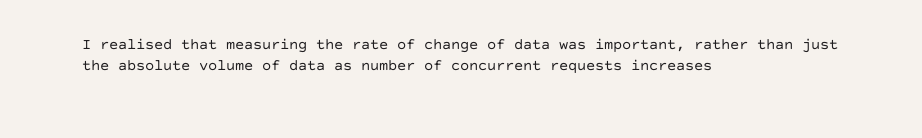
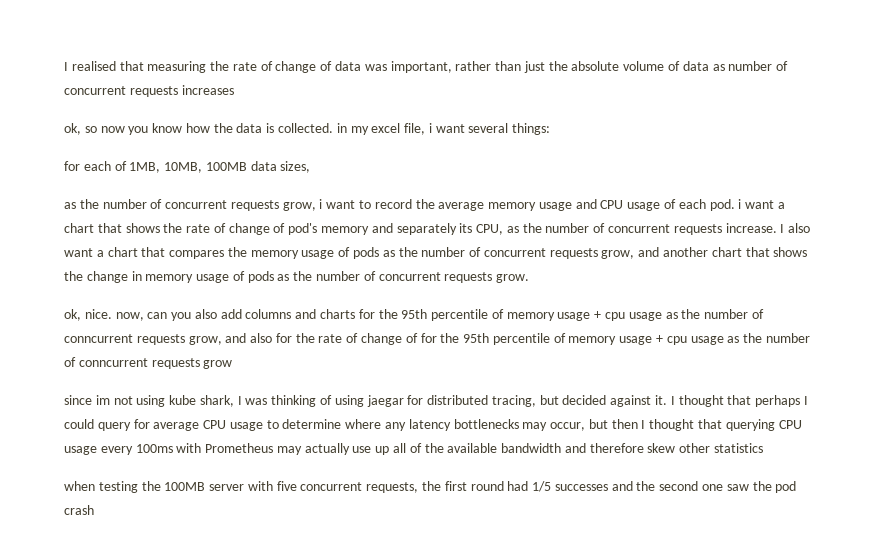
+ ok, so now you know how the data is collected. in my excel file, i want several things:
+ for each of 1MB, 10MB, 100MB data sizes,
+ as the number of concurrent requests grow, i want to record the average memory usage and CPU usage of each pod. i want a chart that shows the rate of change of pod's memory and separately its CPU, as the number of concurrent requests increase. I also want a chart that compares the memory usage of pods as the number of concurrent requests grow, and another chart that shows the change in memory usage of pods as the number of concurrent requests grow.
+ ok, nice. now, can you also add columns and charts for the 95th percentile of memory usage + cpu usage as the number of conncurrent requests grow, and also for the rate of change of for the 95th percentile of memory usage + cpu usage as the number of conncurrent requests grow
+ since im not using kube shark, I was thinking of using jaegar for distributed tracing, but decided against it. I thought that perhaps I could query for average CPU usage to determine where any latency bottlenecks may occur, but then I thought that querying CPU usage every 100ms with Prometheus may actually use up all of the available bandwidth and therefore skew other statistics
+ when testing the 100MB server with five concurrent requests, the first round had 1/5 successes and the second one saw the pod crash

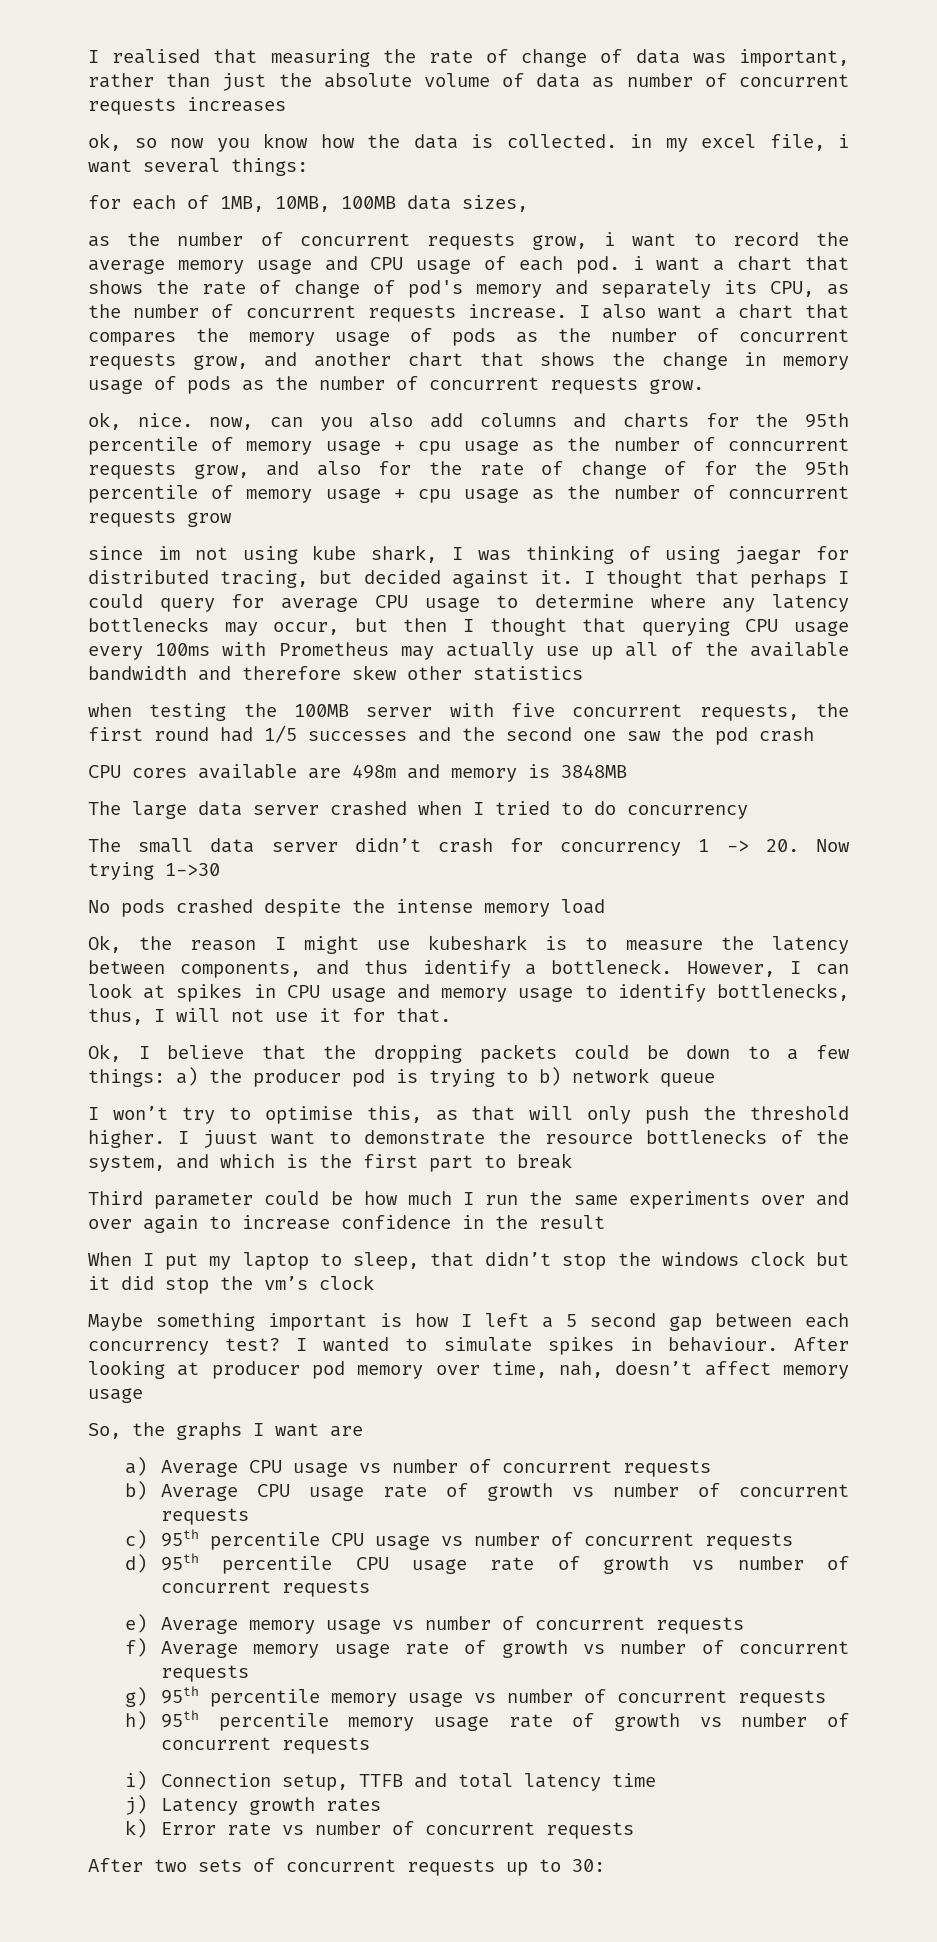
+ CPU cores available are 498m and memory is 3848MB
+ The large data server crashed when I tried to do concurrency
+ The small data server didn’t crash for concurrency 1 -> 20. Now trying 1->30
+ No pods crashed despite the intense memory load
+ Ok, the reason I might use kubeshark is to measure the latency between components, and thus identify a bottleneck. However, I can look at spikes in CPU usage and memory usage to identify bottlenecks, thus, I will not use it for that.
+ Ok, I believe that the dropping packets could be down to a few things: a) the producer pod is trying to b) network queue
+ I won’t try to optimise this, as that will only push the threshold higher. I juust want to demonstrate the resource bottlenecks of the system, and which is the first part to break
+ Third parameter could be how much I run the same experiments over and over again to increase confidence in the result
+ When I put my laptop to sleep, that didn’t stop the windows clock but it did stop the vm’s clock
+ Maybe something important is how I left a 5 second gap between each concurrency test? I wanted to simulate spikes in behaviour. After looking at producer pod memory over time, nah, doesn’t affect memory usage
+ So, the graphs I want are
+ a) Average CPU usage vs number of concurrent requests
+ b) Average CPU usage rate of growth vs number of concurrent requests
+ c) 95th percentile CPU usage vs number of concurrent requests
+ d) 95th percentile CPU usage rate of growth vs number of concurrent requests
+ e) Average memory usage vs number of concurrent requests
+ f) Average memory usage rate of growth vs number of concurrent requests
+ g) 95th percentile memory usage vs number of concurrent requests
+ h) 95th percentile memory usage rate of growth vs number of concurrent requests
+ i) Connection setup, TTFB and total latency time
+ j) Latency growth rates
+ k) Error rate vs number of concurrent requests
+ After two sets of concurrent requests up to 30:

